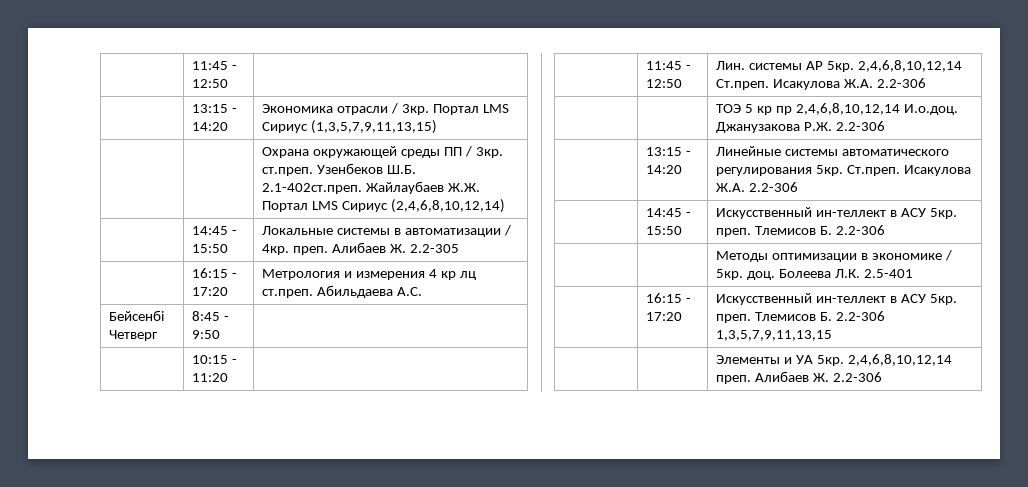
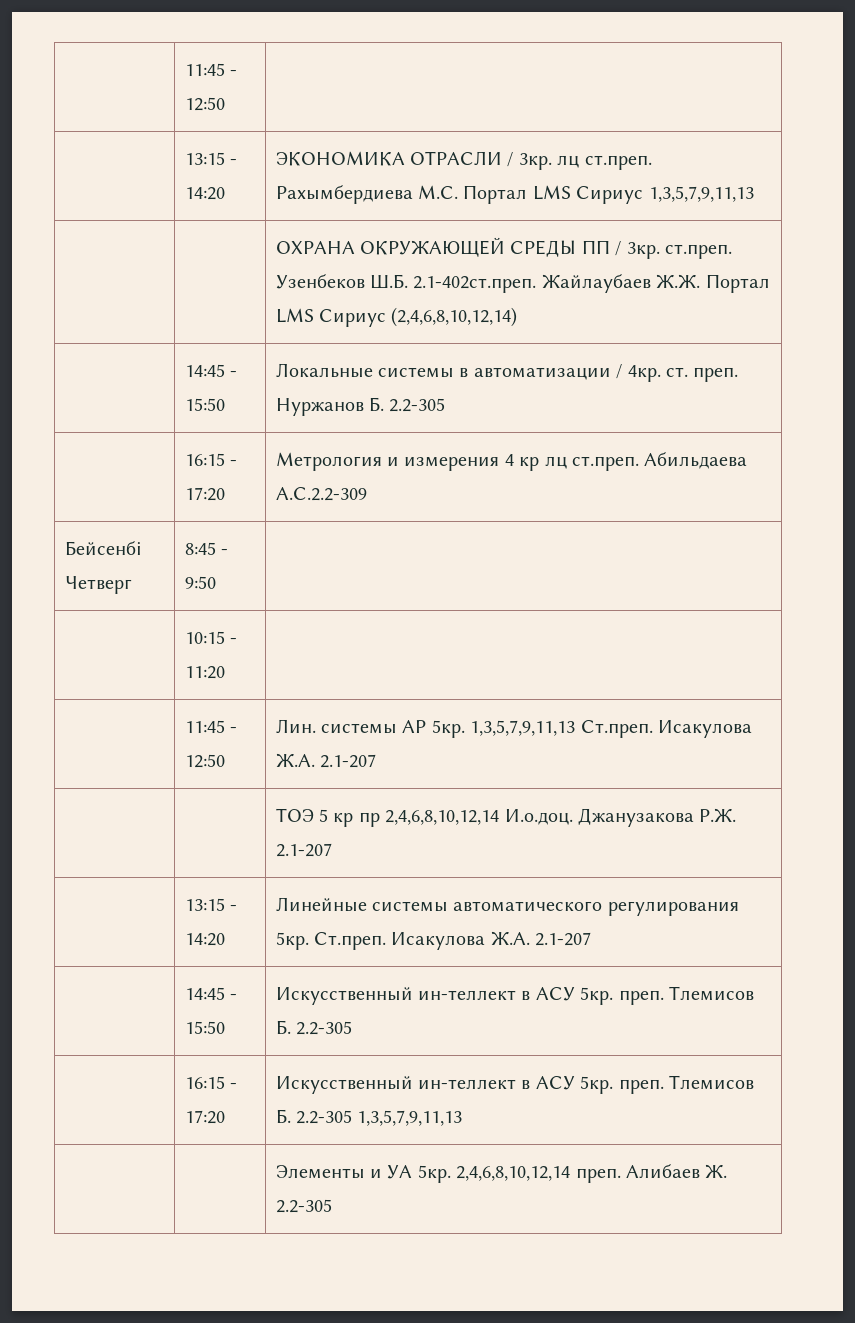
- | 13:15 - 14:20 | Экономика отрасли / 3кр. Портал LMS Сириус (1,3,5,7,9,11,13,15)
- | | Охрана окружающей среды ПП / 3кр. ст.преп. Узенбеков Ш.Б. 2.1-402ст.преп. Жайлаубаев Ж.Ж. Портал LMS Сириус (2,4,6,8,10,12,14)
+ | 13:15 - 14:20 | ЭКОНОМИКА ОТРАСЛИ / 3кр. лц ст.преп. Рахымбердиева М.С. Портал LMS Сириус 1,3,5,7,9,11,13
+ | | ОХРАНА ОКРУЖАЮЩЕЙ СРЕДЫ ПП / 3кр. ст.преп. Узенбеков Ш.Б. 2.1-402ст.преп. Жайлаубаев Ж.Ж. Портал LMS Сириус (2,4,6,8,10,12,14)
- | 14:45 - 15:50 | Локальные системы в автоматизации / 4кр. преп. Алибаев Ж. 2.2-305
+ | 14:45 - 15:50 | Локальные системы в автоматизации / 4кр. ст. преп. Нуржанов Б. 2.2-305
- | 16:15 - 17:20 | Метрология и измерения 4 кр лц ст.преп. Абильдаева А.С.
+ | 16:15 - 17:20 | Метрология и измерения 4 кр лц ст.преп. Абильдаева А.С.2.2-309
- | 11:45 - 12:50 | Лин. системы АР 5кр. 2,4,6,8,10,12,14 Ст.преп. Исакулова Ж.А. 2.2-306
+ | 11:45 - 12:50 | Лин. системы АР 5кр. 1,3,5,7,9,11,13 Ст.преп. Исакулова Ж.А. 2.1-207
- | | ТОЭ 5 кр пр 2,4,6,8,10,12,14 И.о.доц. Джанузакова Р.Ж. 2.2-306
+ | | ТОЭ 5 кр пр 2,4,6,8,10,12,14 И.о.доц. Джанузакова Р.Ж. 2.1-207
- | 13:15 - 14:20 | Линейные системы автоматического регулирования 5кр. Ст.преп. Исакулова Ж.А. 2.2-306
+ | 13:15 - 14:20 | Линейные системы автоматического регулирования 5кр. Ст.преп. Исакулова Ж.А. 2.1-207
- | 14:45 - 15:50 | Искусственный ин-теллект в АСУ 5кр. преп. Тлемисов Б. 2.2-306
- | | Методы оптимизации в экономике / 5кр. доц. Болеева Л.К. 2.5-401
+ | 14:45 - 15:50 | Искусственный ин-теллект в АСУ 5кр. преп. Тлемисов Б. 2.2-305
- | 16:15 - 17:20 | Искусственный ин-теллект в АСУ 5кр. преп. Тлемисов Б. 2.2-306 1,3,5,7,9,11,13,15
+ | 16:15 - 17:20 | Искусственный ин-теллект в АСУ 5кр. преп. Тлемисов Б. 2.2-305 1,3,5,7,9,11,13
- | | Элементы и УА 5кр. 2,4,6,8,10,12,14 преп. Алибаев Ж. 2.2-306
+ | | Элементы и УА 5кр. 2,4,6,8,10,12,14 преп. Алибаев Ж. 2.2-305

